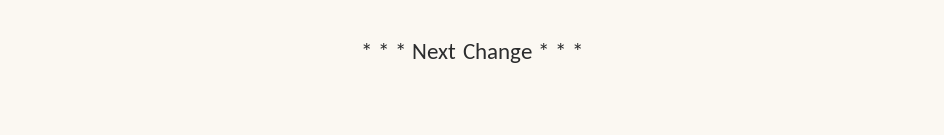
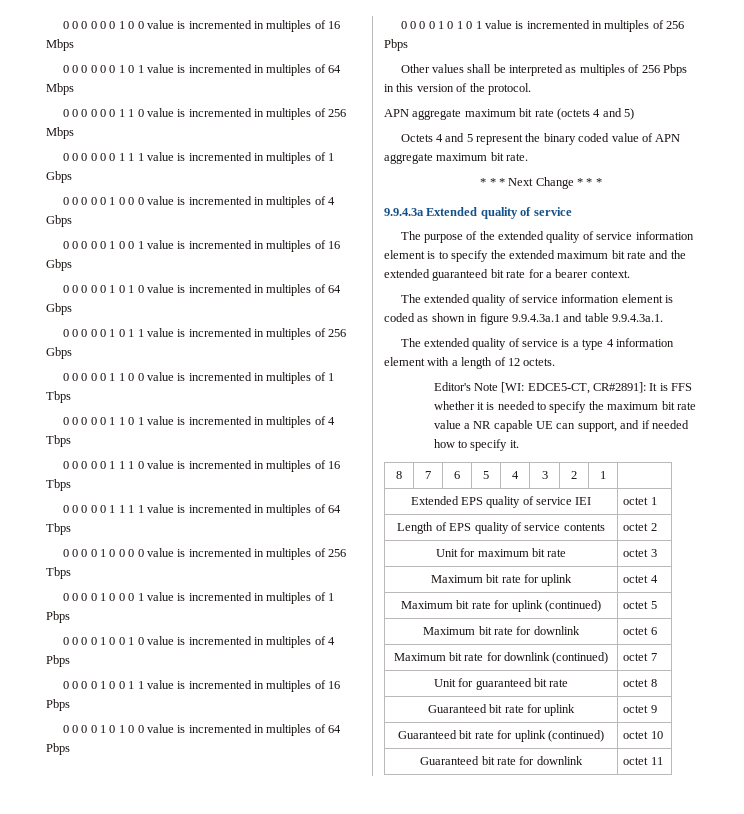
+ 0 0 0 0 0 0 1 0 0 value is incremented in multiples of 16 Mbps
+ 0 0 0 0 0 0 1 0 1 value is incremented in multiples of 64 Mbps
+ 0 0 0 0 0 0 1 1 0 value is incremented in multiples of 256 Mbps
+ 0 0 0 0 0 0 1 1 1 value is incremented in multiples of 1 Gbps
+ 0 0 0 0 0 1 0 0 0 value is incremented in multiples of 4 Gbps
+ 0 0 0 0 0 1 0 0 1 value is incremented in multiples of 16 Gbps
+ 0 0 0 0 0 1 0 1 0 value is incremented in multiples of 64 Gbps
+ 0 0 0 0 0 1 0 1 1 value is incremented in multiples of 256 Gbps
+ 0 0 0 0 0 1 1 0 0 value is incremented in multiples of 1 Tbps
+ 0 0 0 0 0 1 1 0 1 value is incremented in multiples of 4 Tbps
+ 0 0 0 0 0 1 1 1 0 value is incremented in multiples of 16 Tbps
+ 0 0 0 0 0 1 1 1 1 value is incremented in multiples of 64 Tbps
+ 0 0 0 0 1 0 0 0 0 value is incremented in multiples of 256 Tbps
+ 0 0 0 0 1 0 0 0 1 value is incremented in multiples of 1 Pbps
+ 0 0 0 0 1 0 0 1 0 value is incremented in multiples of 4 Pbps
+ 0 0 0 0 1 0 0 1 1 value is incremented in multiples of 16 Pbps
+ 0 0 0 0 1 0 1 0 0 value is incremented in multiples of 64 Pbps
+ 0 0 0 0 1 0 1 0 1 value is incremented in multiples of 256 Pbps
+ Other values shall be interpreted as multiples of 256 Pbps in this version of the protocol.
+ APN aggregate maximum bit rate (octets 4 and 5)
+ Octets 4 and 5 represent the binary coded value of APN aggregate maximum bit rate.
+ 9.9.4.3a Extended quality of service
+ The purpose of the extended quality of service information element is to specify the extended maximum bit rate and the extended guaranteed bit rate for a bearer context.
+ The extended quality of service information element is coded as shown in figure 9.9.4.3a.1 and table 9.9.4.3a.1.
+ The extended quality of service is a type 4 information element with a length of 12 octets.
+ Editor's Note [WI: EDCE5-CT, CR#2891]: It is FFS whether it is needed to specify the maximum bit rate value a NR capable UE can support, and if needed how to specify it.
+ 8 | 7 | 6 | 5 | 4 | 3 | 2 | 1 |
+ Extended EPS quality of service IEI | octet 1
+ Length of EPS quality of service contents | octet 2
+ Unit for maximum bit rate | octet 3
+ Maximum bit rate for uplink | octet 4
+ Maximum bit rate for uplink (continued) | octet 5
+ Maximum bit rate for downlink | octet 6
+ Maximum bit rate for downlink (continued) | octet 7
+ Unit for guaranteed bit rate | octet 8
+ Guaranteed bit rate for uplink | octet 9
+ Guaranteed bit rate for uplink (continued) | octet 10
+ Guaranteed bit rate for downlink | octet 11

